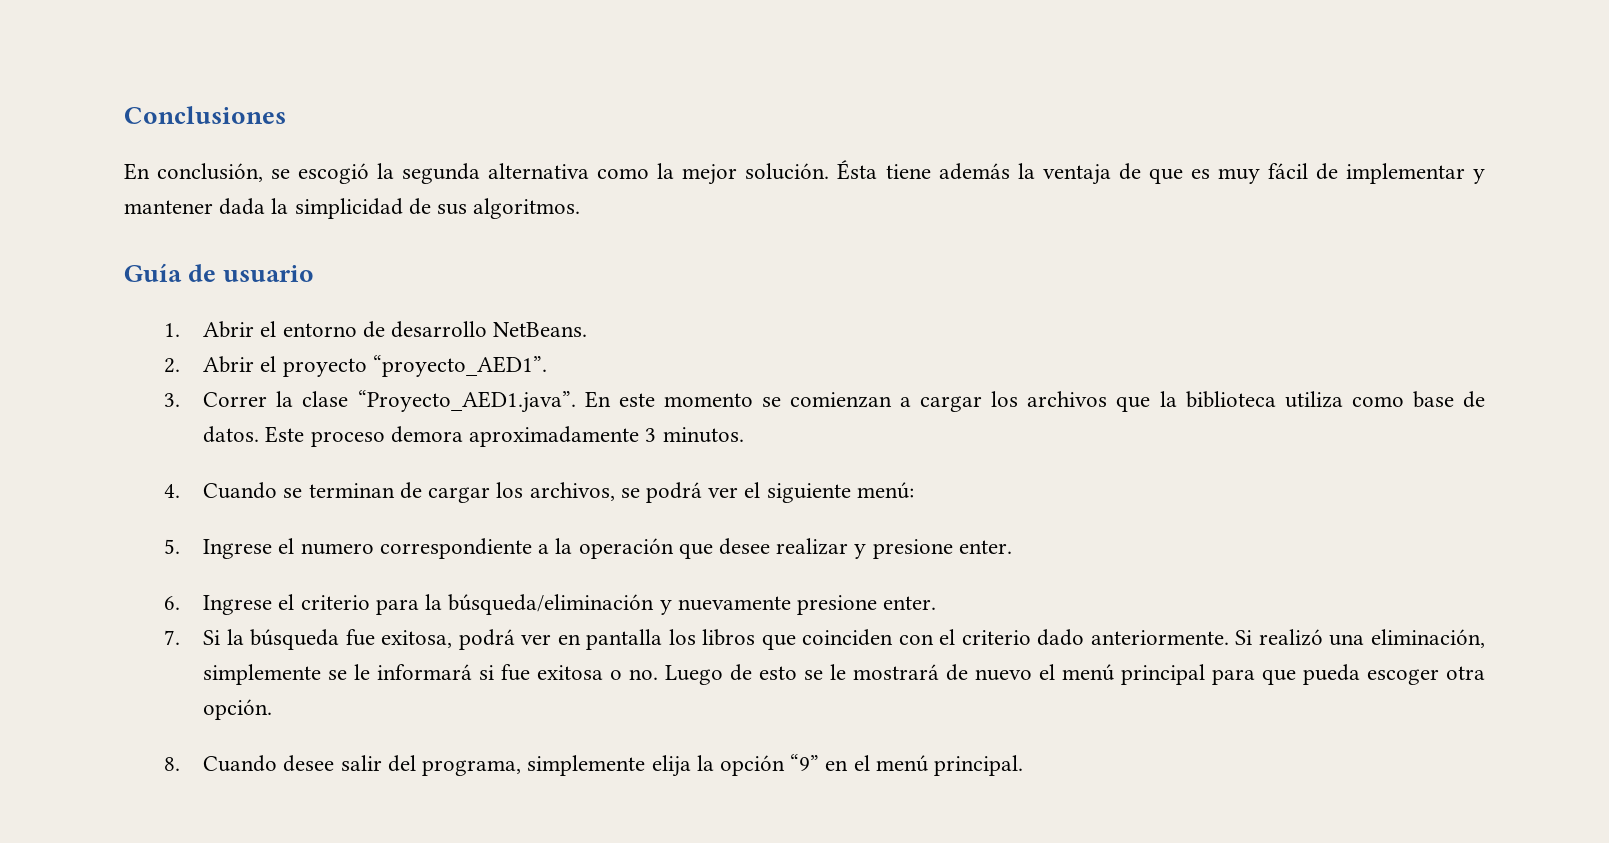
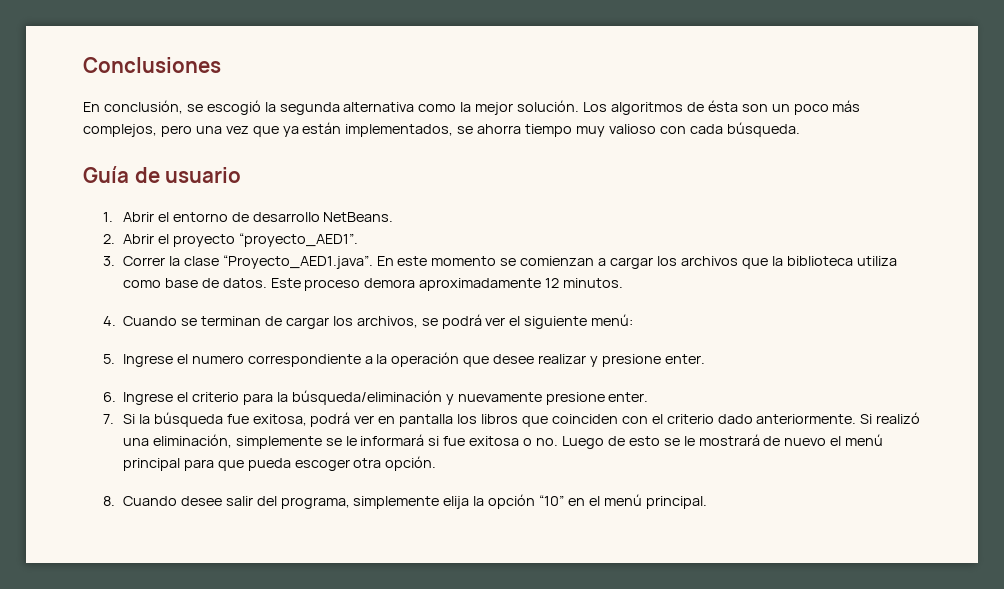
- Ésta tiene además la ventaja de que es muy fácil de implementar y mantener dada la simplicidad de sus algoritmos.
+ Los algoritmos de ésta son un poco más complejos, pero una vez que ya están implementados, se ahorra tiempo muy valioso con cada búsqueda.
- Este proceso demora aproximadamente 3 minutos.
+ Este proceso demora aproximadamente 12 minutos.
- 8. Cuando desee salir del programa, simplemente elija la opción “9” en el menú principal.
+ 8. Cuando desee salir del programa, simplemente elija la opción “10” en el menú principal.

